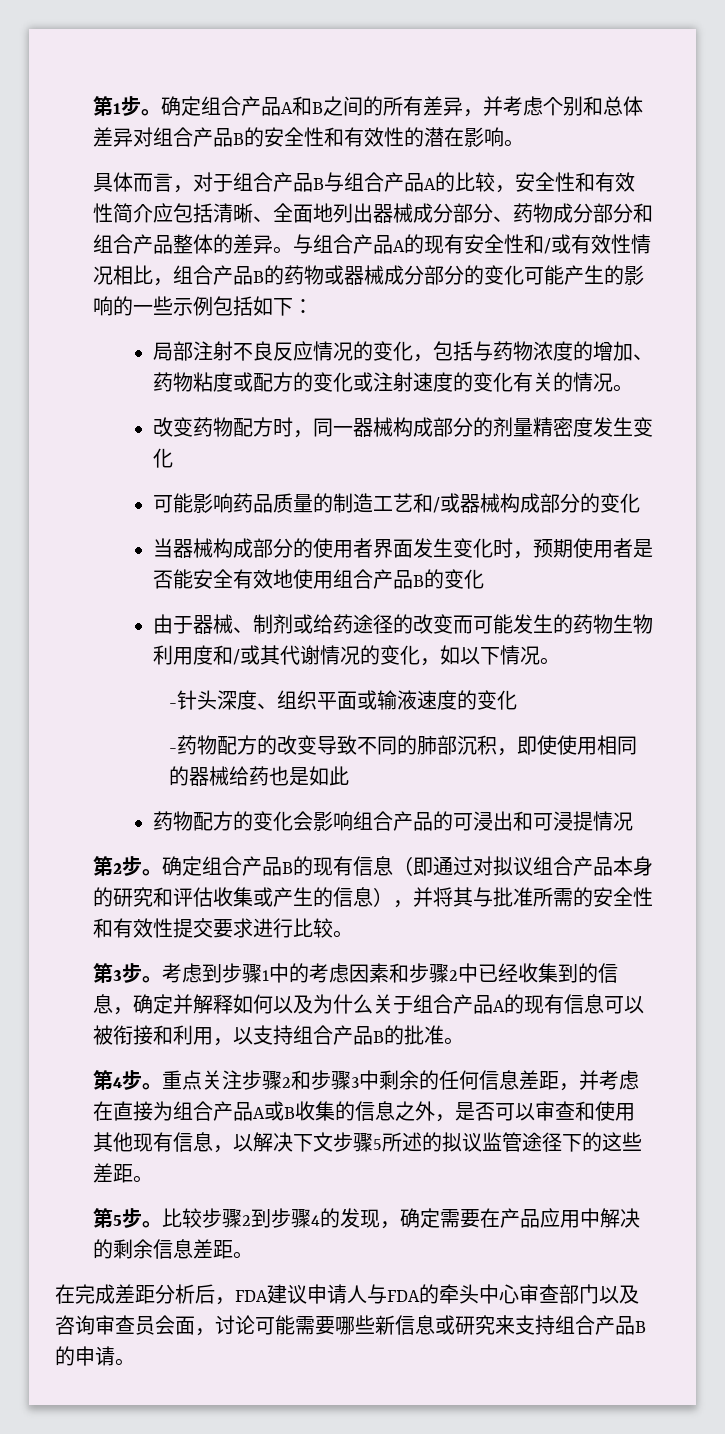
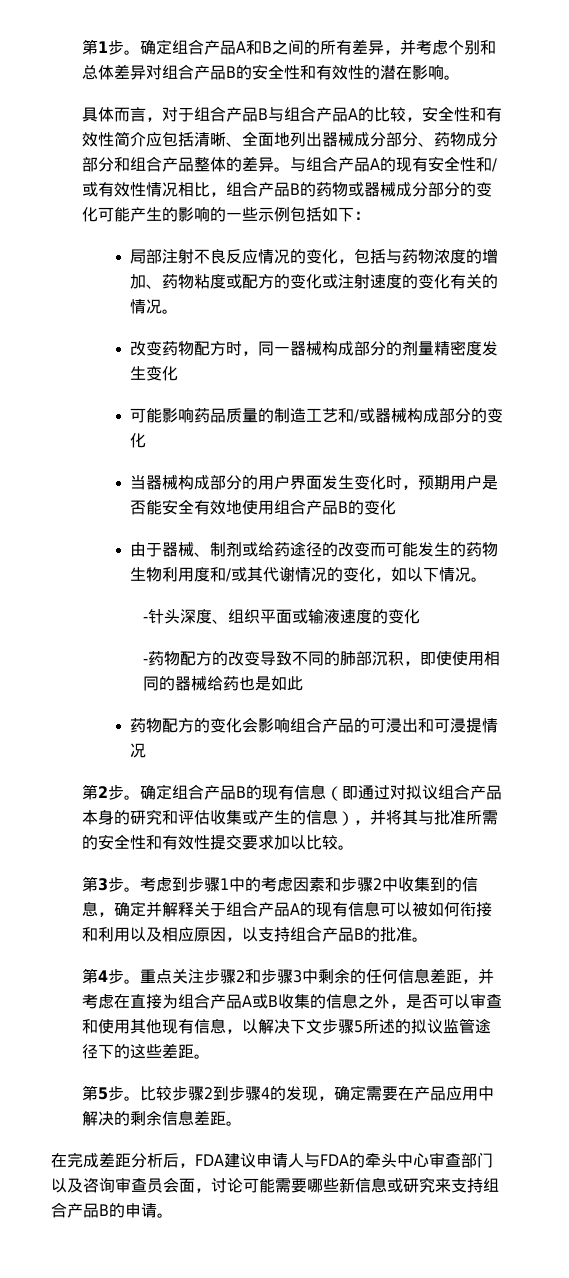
- 当器械构成部分的使用者界面发生变化时，预期使用者是否能安全有效地使用组合产品B的变化
+ 当器械构成部分的用户界面发生变化时，预期用户是否能安全有效地使用组合产品B的变化
- 确定组合产品B的现有信息（即通过对拟议组合产品本身的研究和评估收集或产生的信息），并将其与批准所需的安全性和有效性提交要求进行比较。
+ 确定组合产品B的现有信息（即通过对拟议组合产品本身的研究和评估收集或产生的信息），并将其与批准所需的安全性和有效性提交要求加以比较。
- 考虑到步骤1中的考虑因素和步骤2中已经收集到的信息，确定并解释如何以及为什么关于组合产品A的现有信息可以被衔接和利用，以支持组合产品B的批准。
+ 考虑到步骤1中的考虑因素和步骤2中收集到的信息，确定并解释关于组合产品A的现有信息可以被如何衔接和利用以及相应原因，以支持组合产品B的批准。

